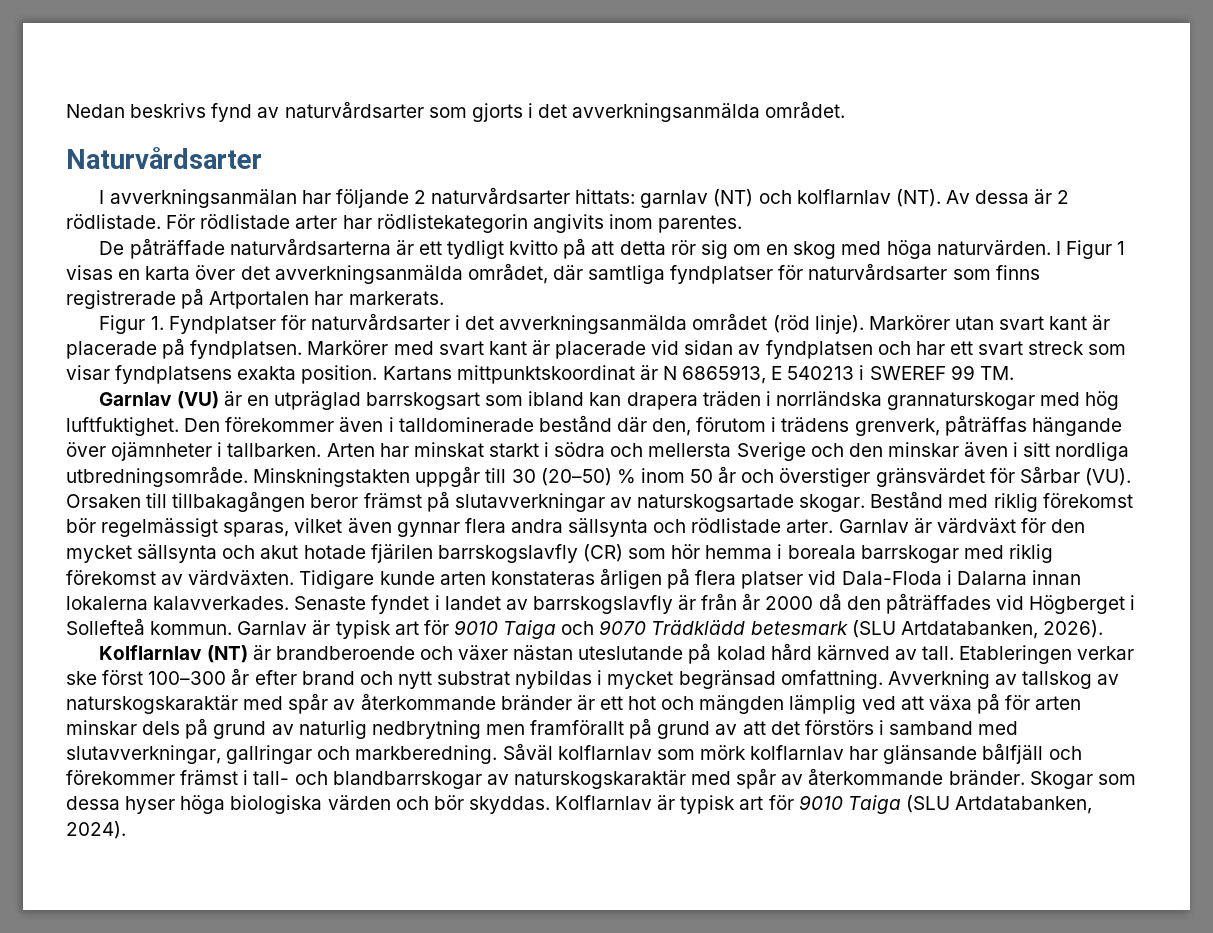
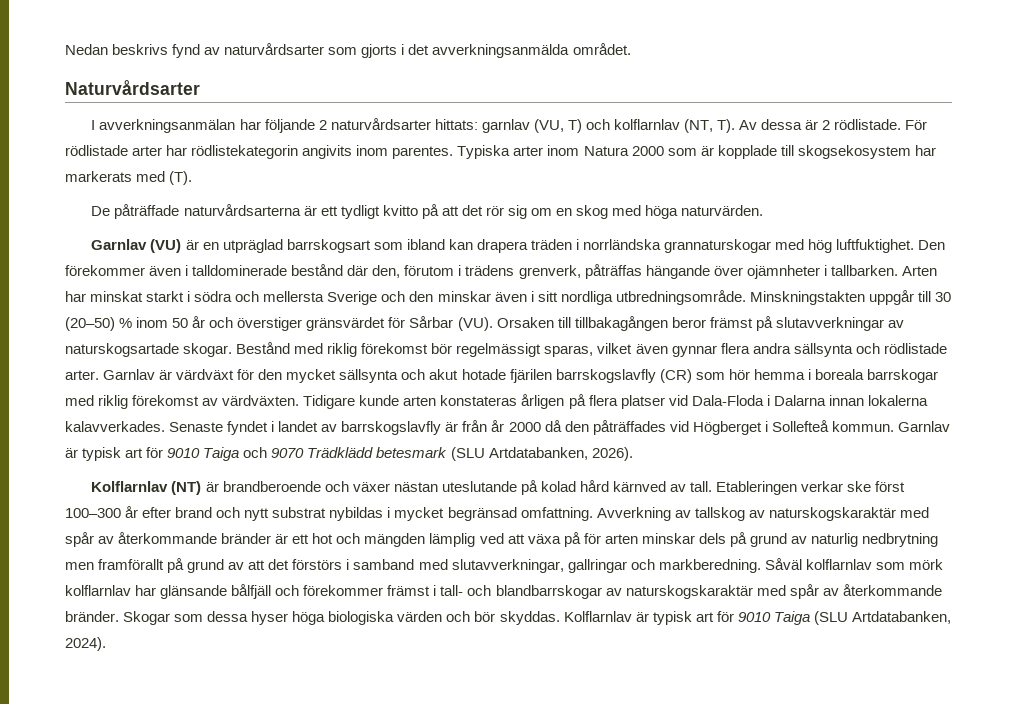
- I avverkningsanmälan har följande 2 naturvårdsarter hittats: garnlav (NT) och kolflarnlav (NT). Av dessa är 2 rödlistade.
+ I avverkningsanmälan har följande 2 naturvårdsarter hittats: garnlav (VU, T) och kolflarnlav (NT, T). Av dessa är 2 rödlistade.
+ Typiska arter inom Natura 2000 som är kopplade till skogsekosystem har markerats med (T).
- De påträffade naturvårdsarterna är ett tydligt kvitto på att detta rör sig om en skog med höga naturvärden. I Figur 1 visas en karta över det avverkningsanmälda området, där samtliga fyndplatser för naturvårdsarter som finns registrerade på Artportalen har markerats.
- Figur 1. Fyndplatser för naturvårdsarter i det avverkningsanmälda området (röd linje). Markörer utan svart kant är placerade på fyndplatsen. Markörer med svart kant är placerade vid sidan av fyndplatsen och har ett svart streck som visar fyndplatsens exakta position. Kartans mittpunktskoordinat är N 6865913, E 540213 i SWEREF 99 TM.
+ De påträffade naturvårdsarterna är ett tydligt kvitto på att det rör sig om en skog med höga naturvärden.

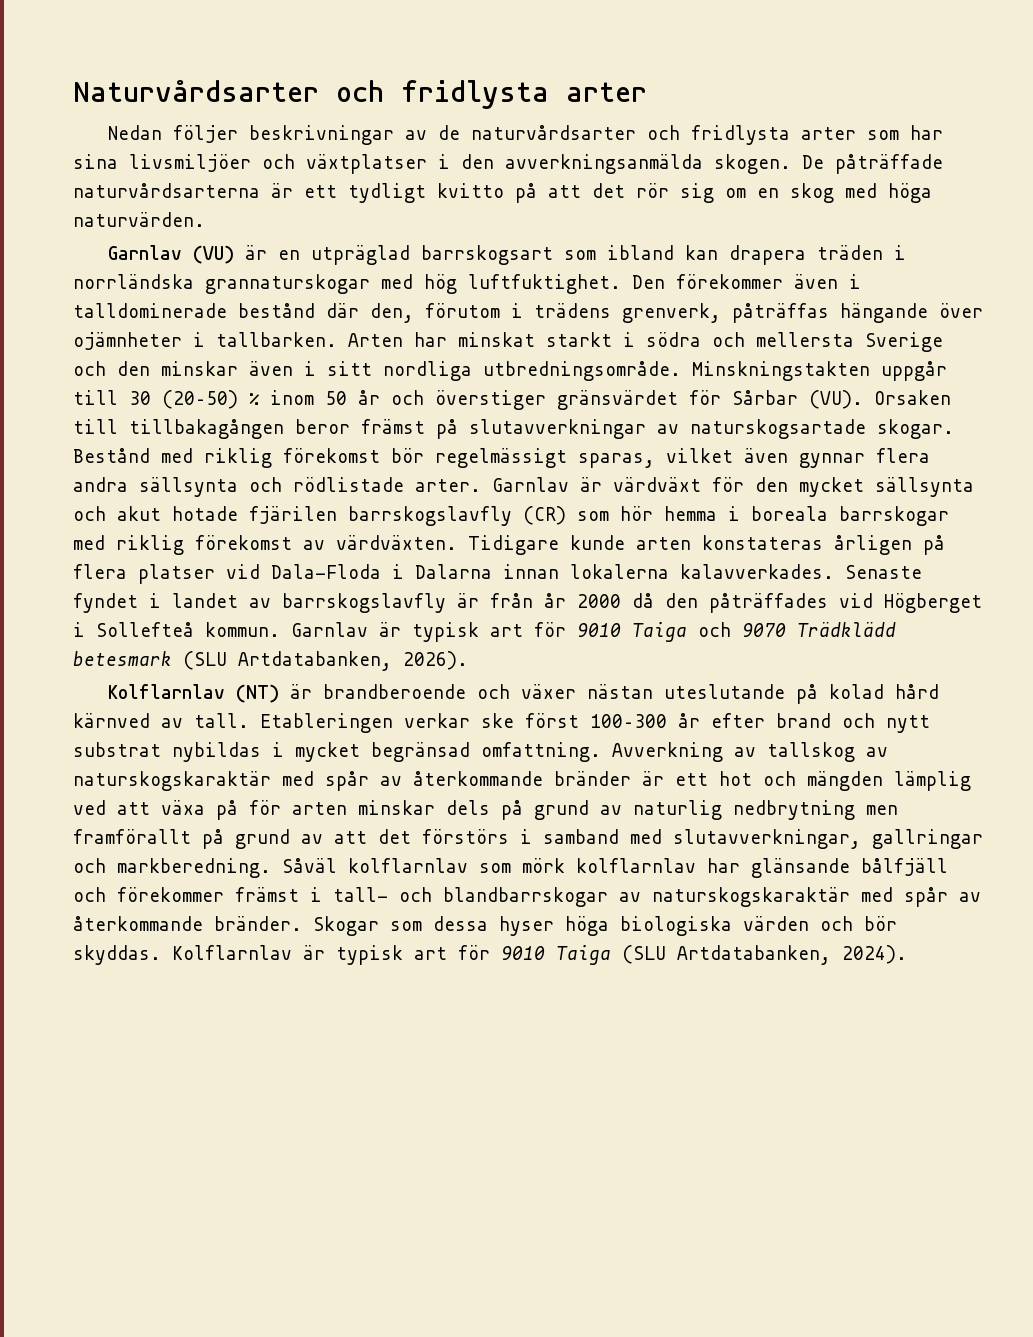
- Nedan beskrivs fynd av naturvårdsarter som gjorts i det avverkningsanmälda området.
- Naturvårdsarter
- I avverkningsanmälan har följande 2 naturvårdsarter hittats: garnlav (VU, T) och kolflarnlav (NT, T). Av dessa är 2 rödlistade. För rödlistade arter har rödlistekategorin angivits inom parentes. Typiska arter inom Natura 2000 som är kopplade till skogsekosystem har markerats med (T).
- De påträffade naturvårdsarterna är ett tydligt kvitto på att det rör sig om en skog med höga naturvärden.
+ Naturvårdsarter och fridlysta arter
+ Nedan följer beskrivningar av de naturvårdsarter och fridlysta arter som har sina livsmiljöer och växtplatser i den avverkningsanmälda skogen. De påträffade naturvårdsarterna är ett tydligt kvitto på att det rör sig om en skog med höga naturvärden.

